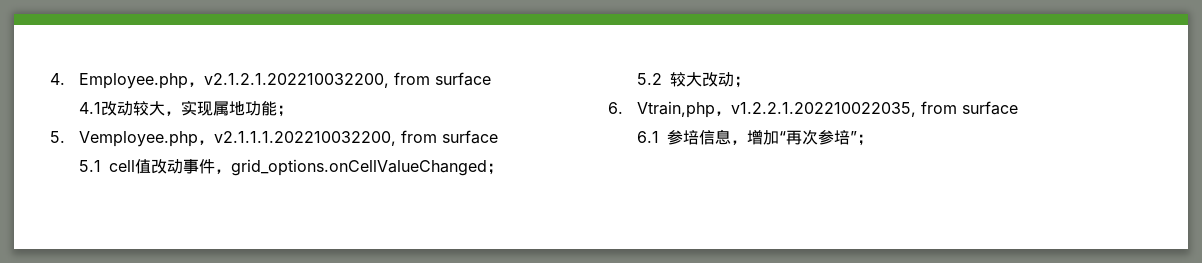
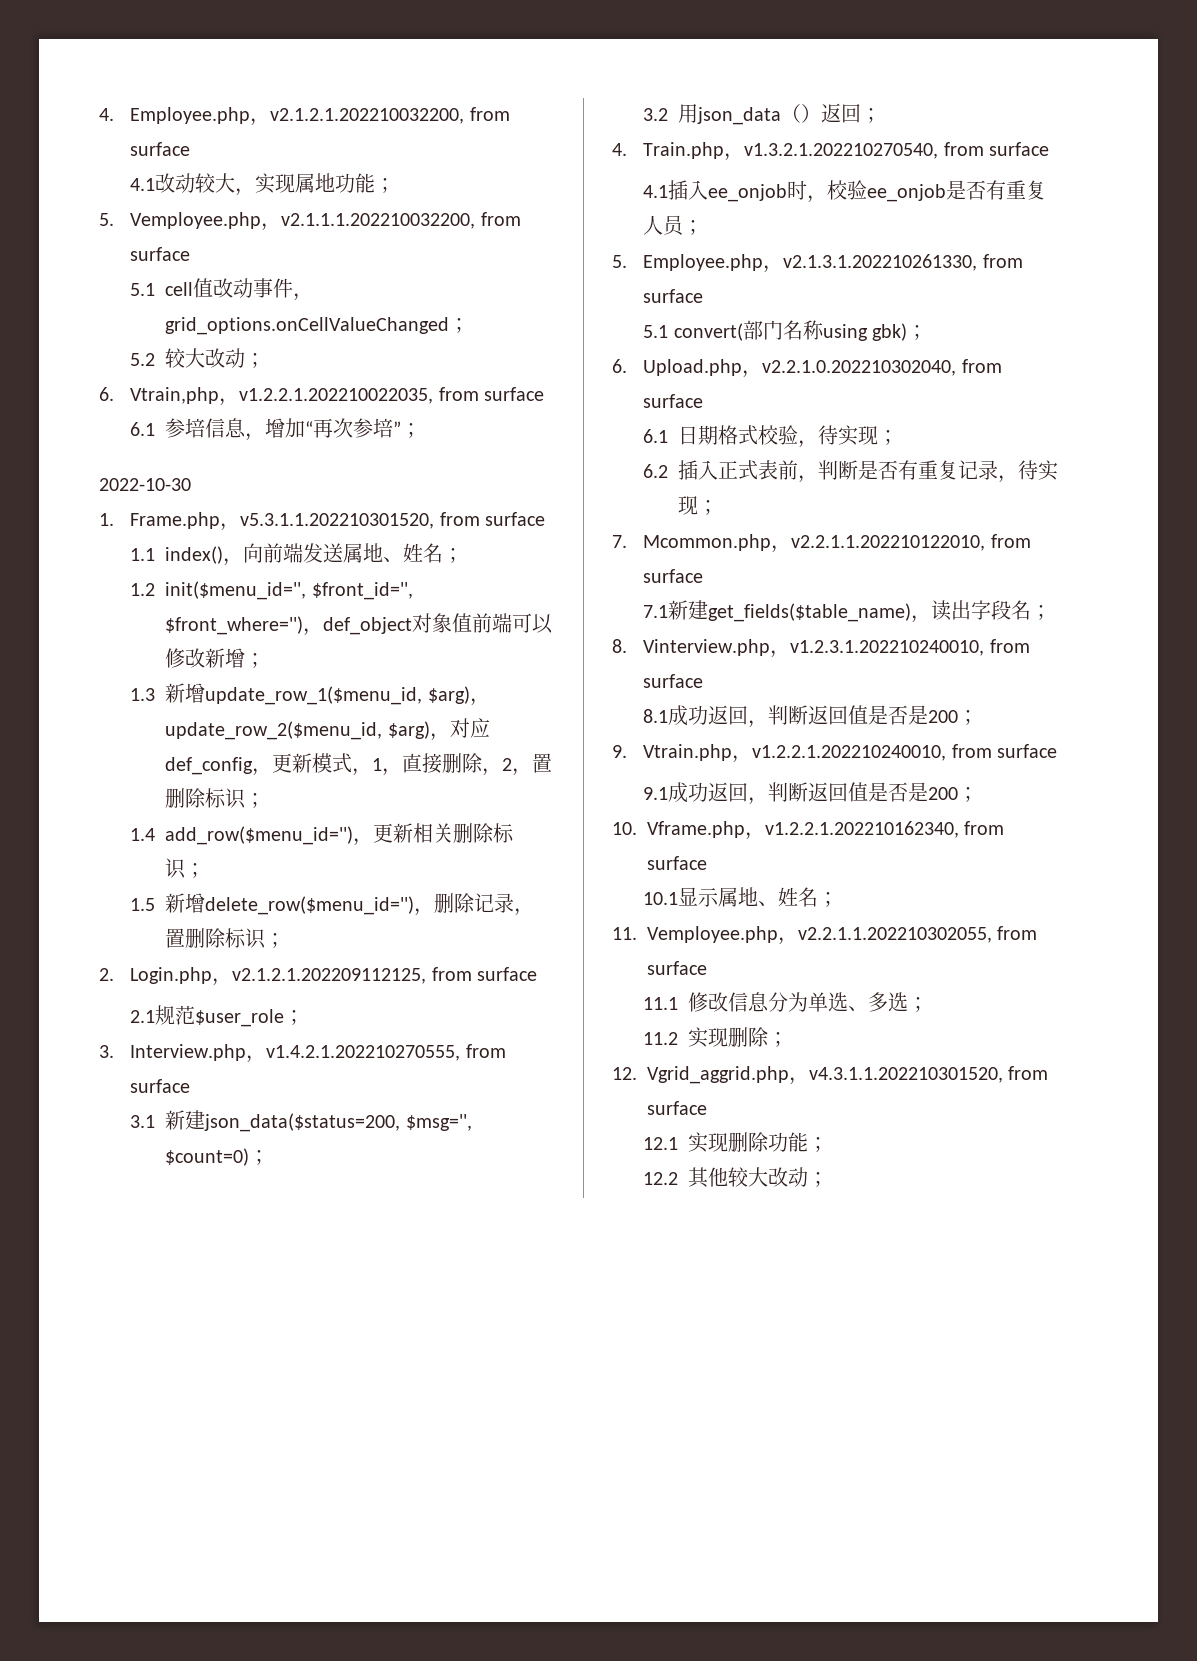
+ 2022-10-30
+ 1. Frame.php，v5.3.1.1.202210301520, from surface
+ 1.1 index()，向前端发送属地、姓名；
+ 1.2 init($menu_id='', $front_id='', $front_where='')，def_object对象值前端可以修改新增；
+ 1.3新增update_row_1($menu_id, $arg)，update_row_2($menu_id, $arg)，对应def_config，更新模式，1，直接删除，2，置删除标识；
+ 1.4 add_row($menu_id='')，更新相关删除标识；
+ 1.5新增delete_row($menu_id='')，删除记录，置删除标识；
+ 2. Login.php，v2.1.2.1.202209112125, from surface
+ 2.1规范$user_role；
+ 3. Interview.php，v1.4.2.1.202210270555, from surface
+ 3.1新建json_data($status=200, $msg='', $count=0)；
+ 3.2用json_data（）返回；
+ 4. Train.php，v1.3.2.1.202210270540, from surface
+ 4.1插入ee_onjob时，校验ee_onjob是否有重复人员；
+ 5. Employee.php，v2.1.3.1.202210261330, from surface
+ 5.1 convert(部门名称using gbk)；
+ 6. Upload.php，v2.2.1.0.202210302040, from surface
+ 6.1日期格式校验，待实现；
+ 6.2插入正式表前，判断是否有重复记录，待实现；
+ 7. Mcommon.php，v2.2.1.1.202210122010, from surface
+ 7.1新建get_fields($table_name)，读出字段名；
+ 8. Vinterview.php，v1.2.3.1.202210240010, from surface
+ 8.1成功返回，判断返回值是否是200；
+ 9. Vtrain.php，v1.2.2.1.202210240010, from surface
+ 9.1成功返回，判断返回值是否是200；
+ 10. Vframe.php，v1.2.2.1.202210162340, from surface
+ 10.1显示属地、姓名；
+ 11. Vemployee.php，v2.2.1.1.202210302055, from surface
+ 11.1修改信息分为单选、多选；
+ 11.2实现删除；
+ 12. Vgrid_aggrid.php，v4.3.1.1.202210301520, from surface
+ 12.1实现删除功能；
+ 12.2其他较大改动；

